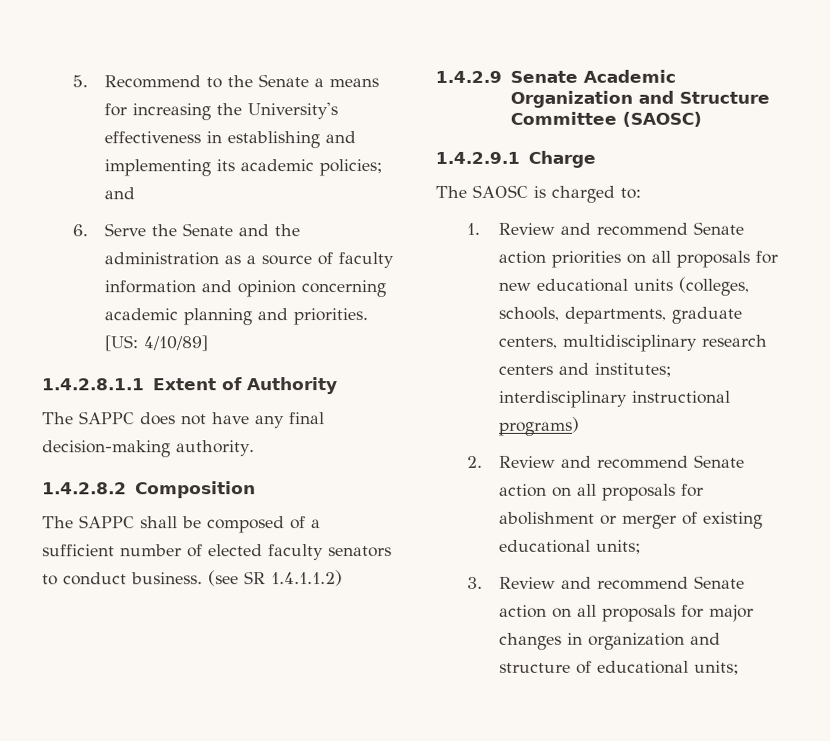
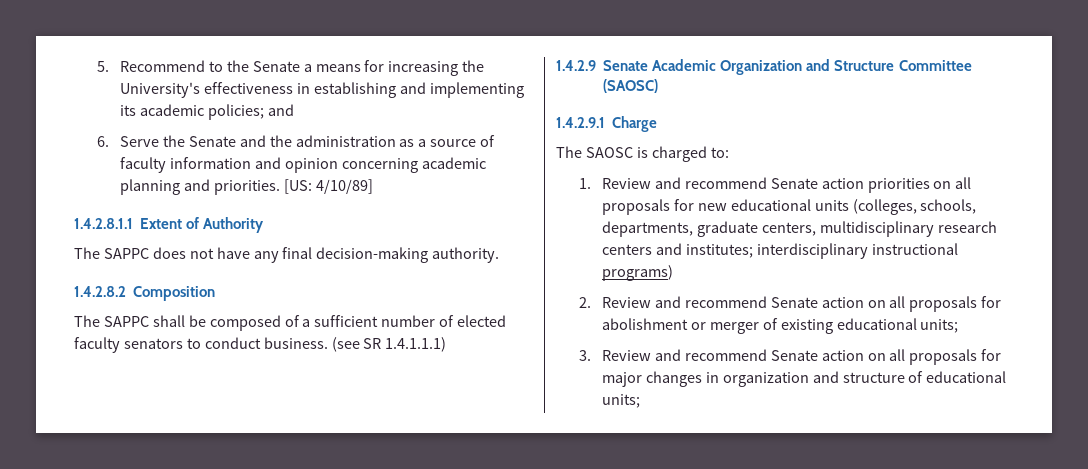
- (see SR 1.4.1.1.2)
+ (see SR 1.4.1.1.1)

